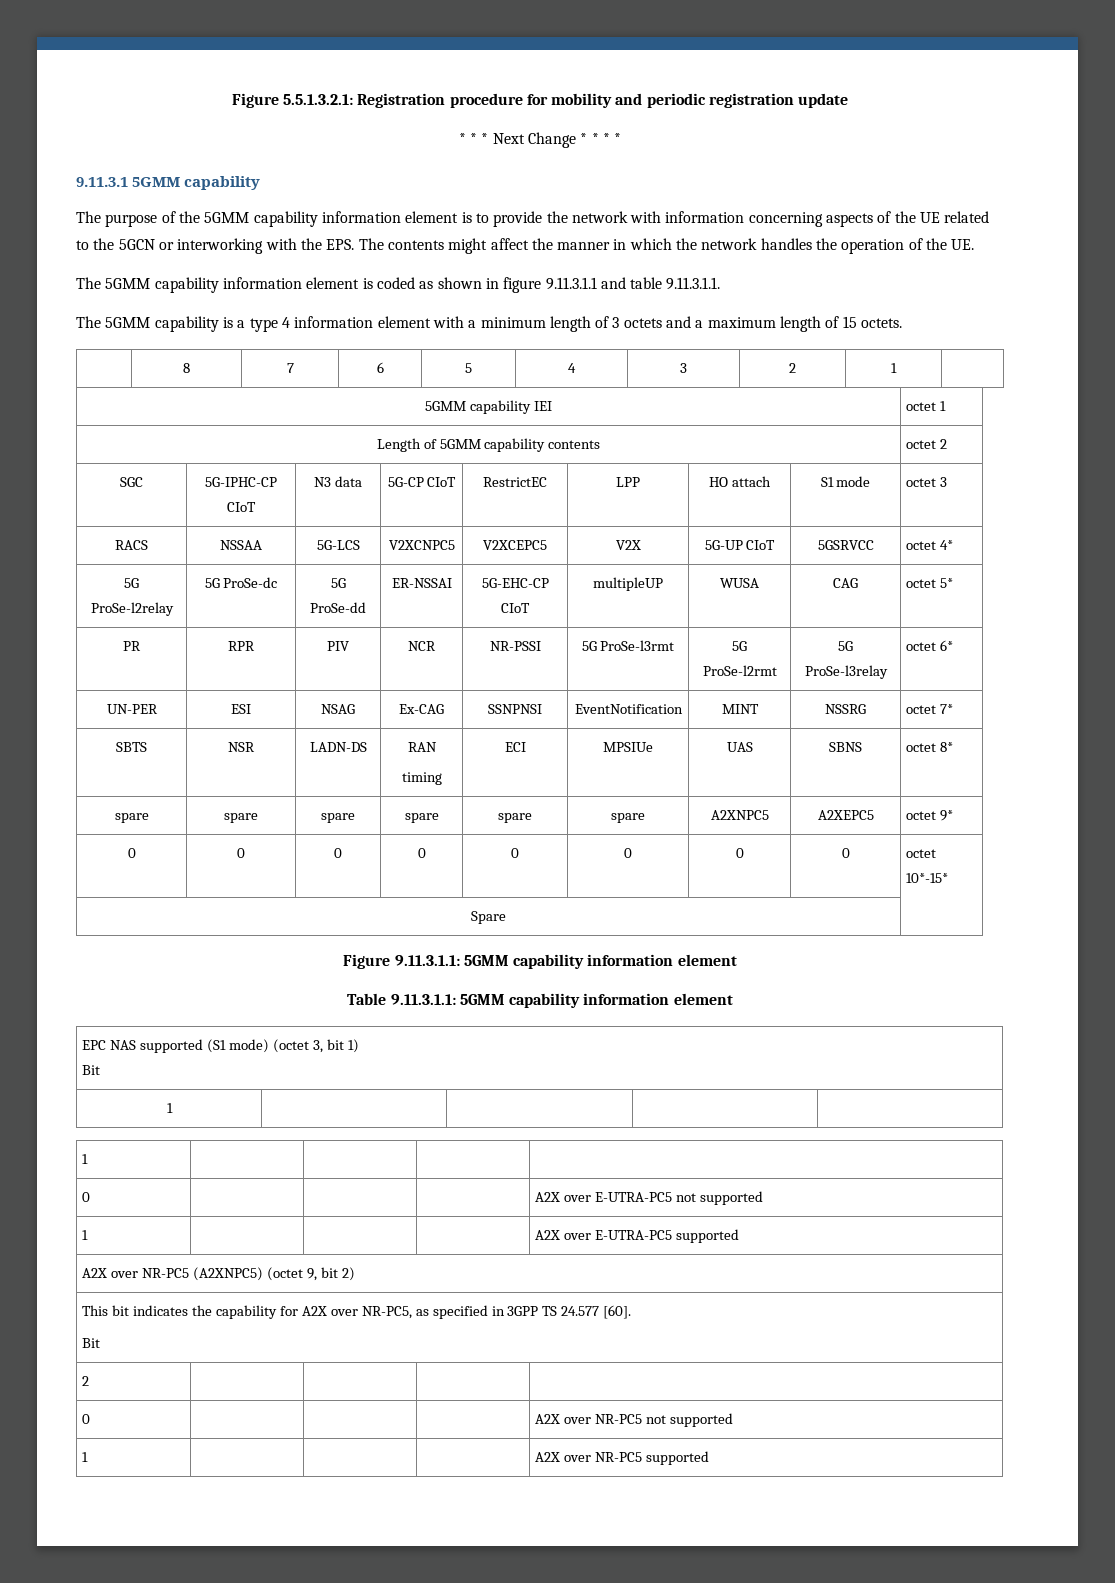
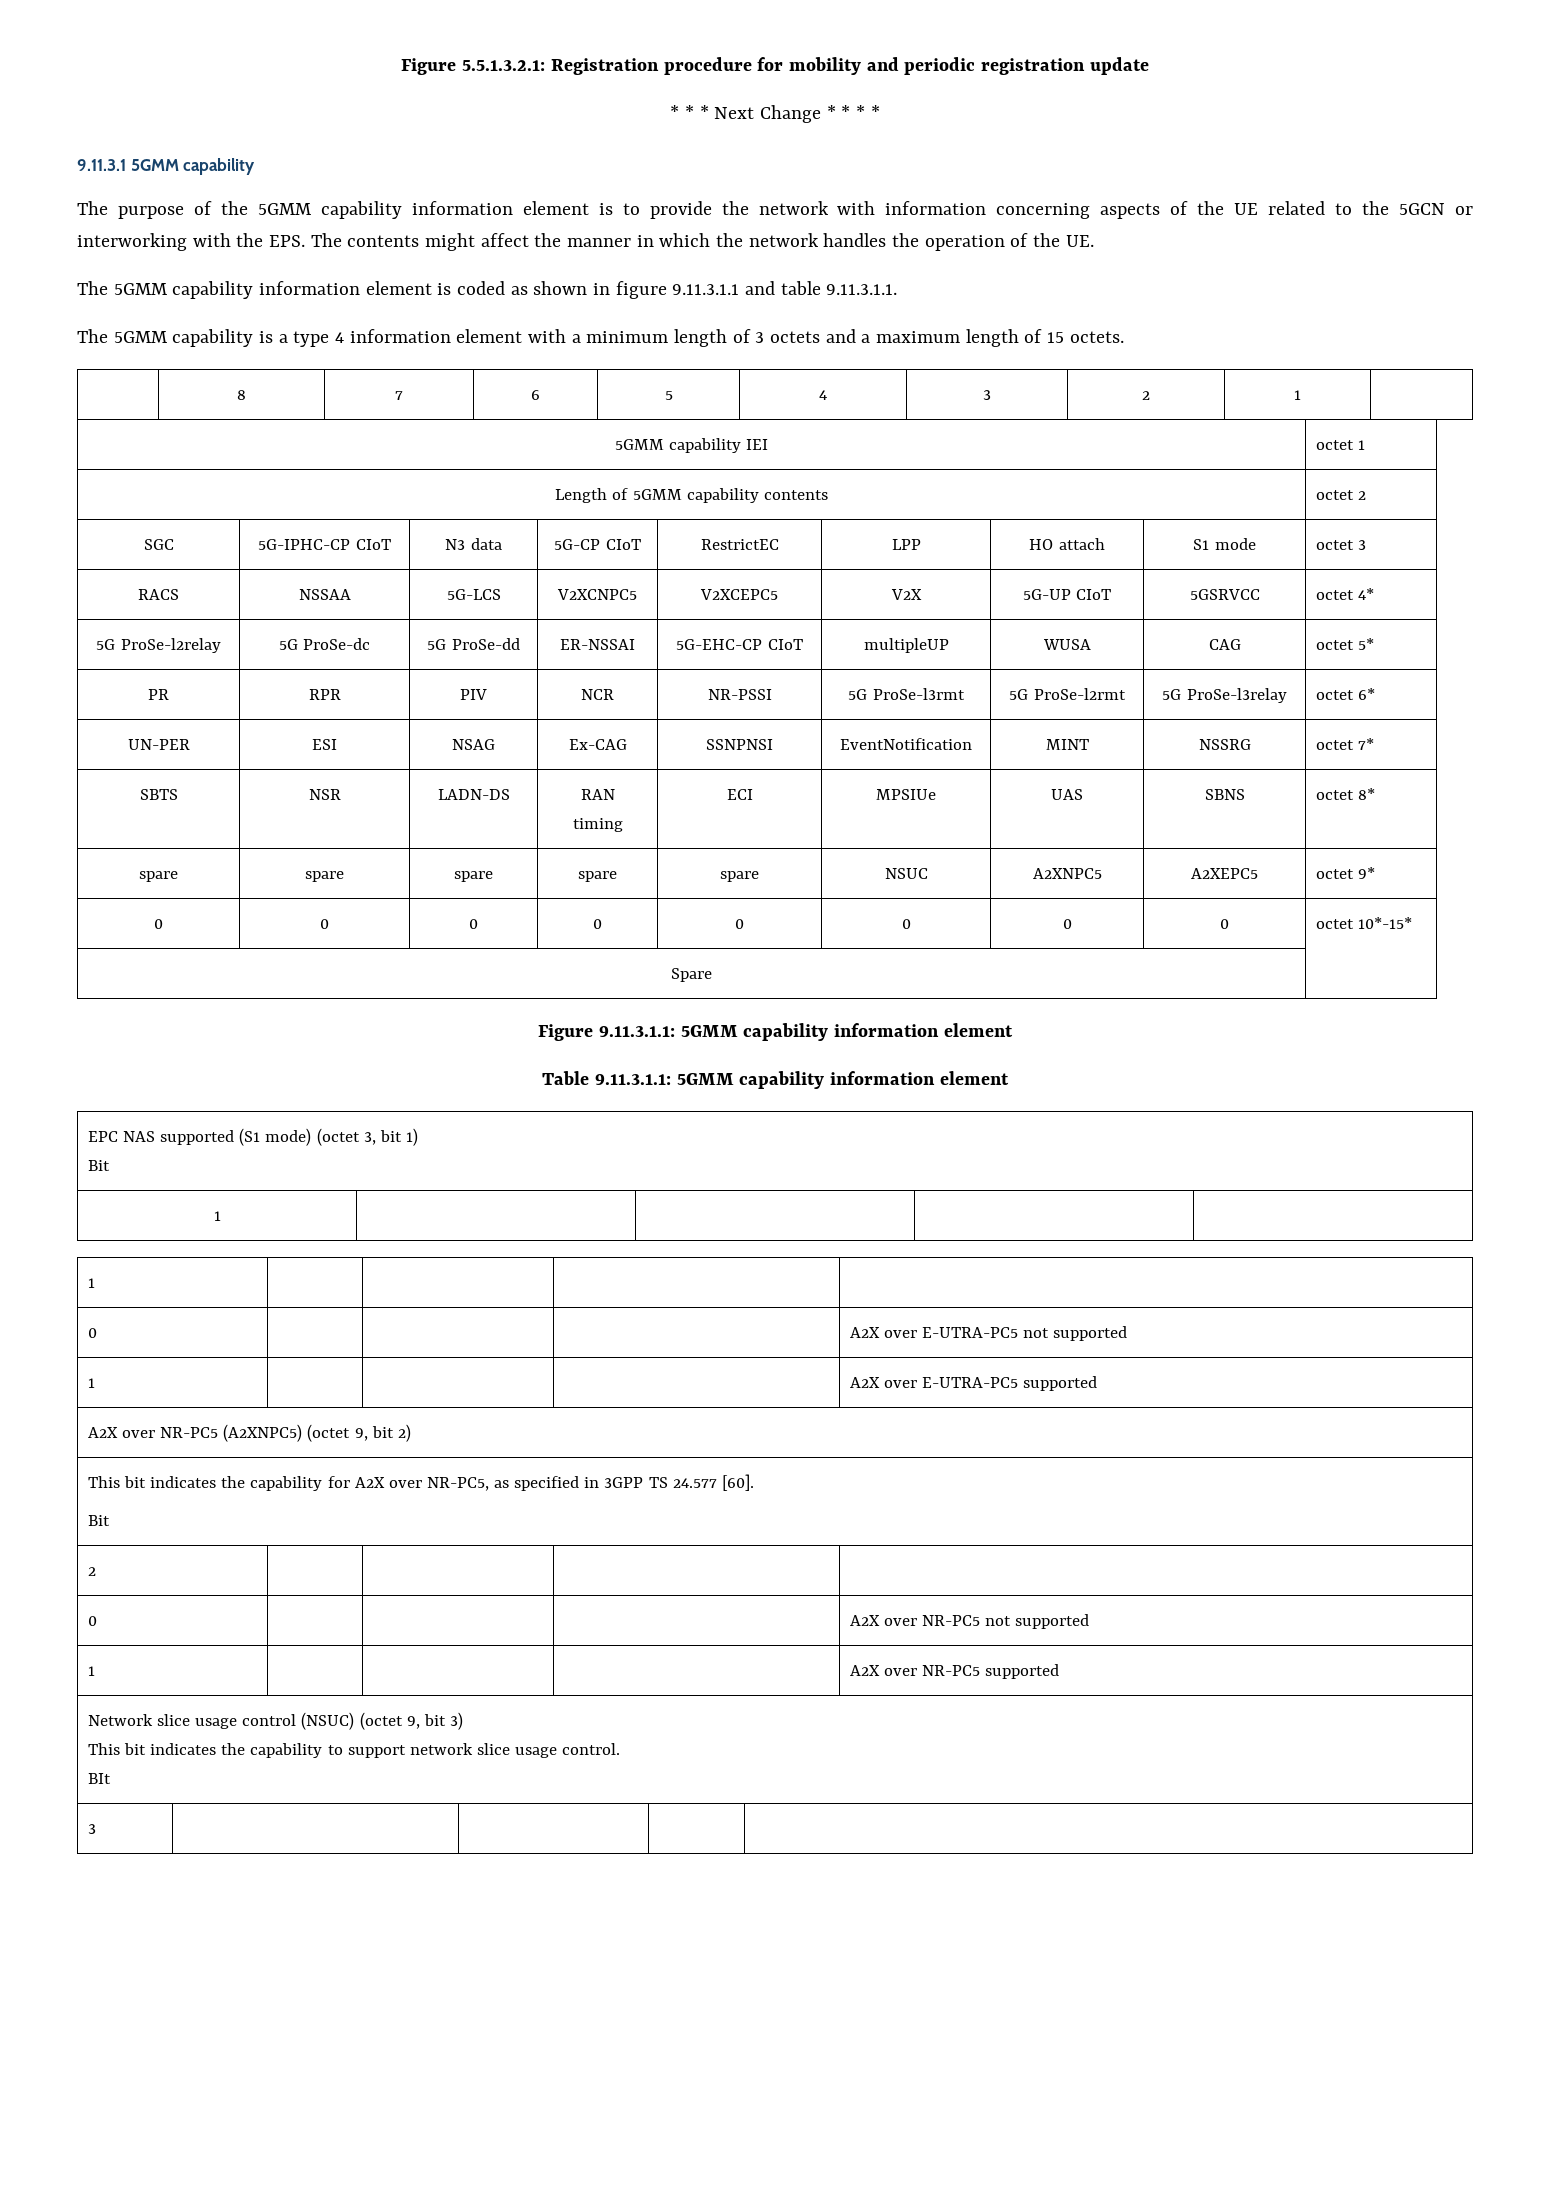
- spare | spare | spare | spare | spare | spare | A2XNPC5 | A2XEPC5 | octet 9*
+ spare | spare | spare | spare | spare | NSUC | A2XNPC5 | A2XEPC5 | octet 9*
+ Network slice usage control (NSUC) (octet 9, bit 3)
+ This bit indicates the capability to support network slice usage control.
+ BIt
+ 3 | | | |

